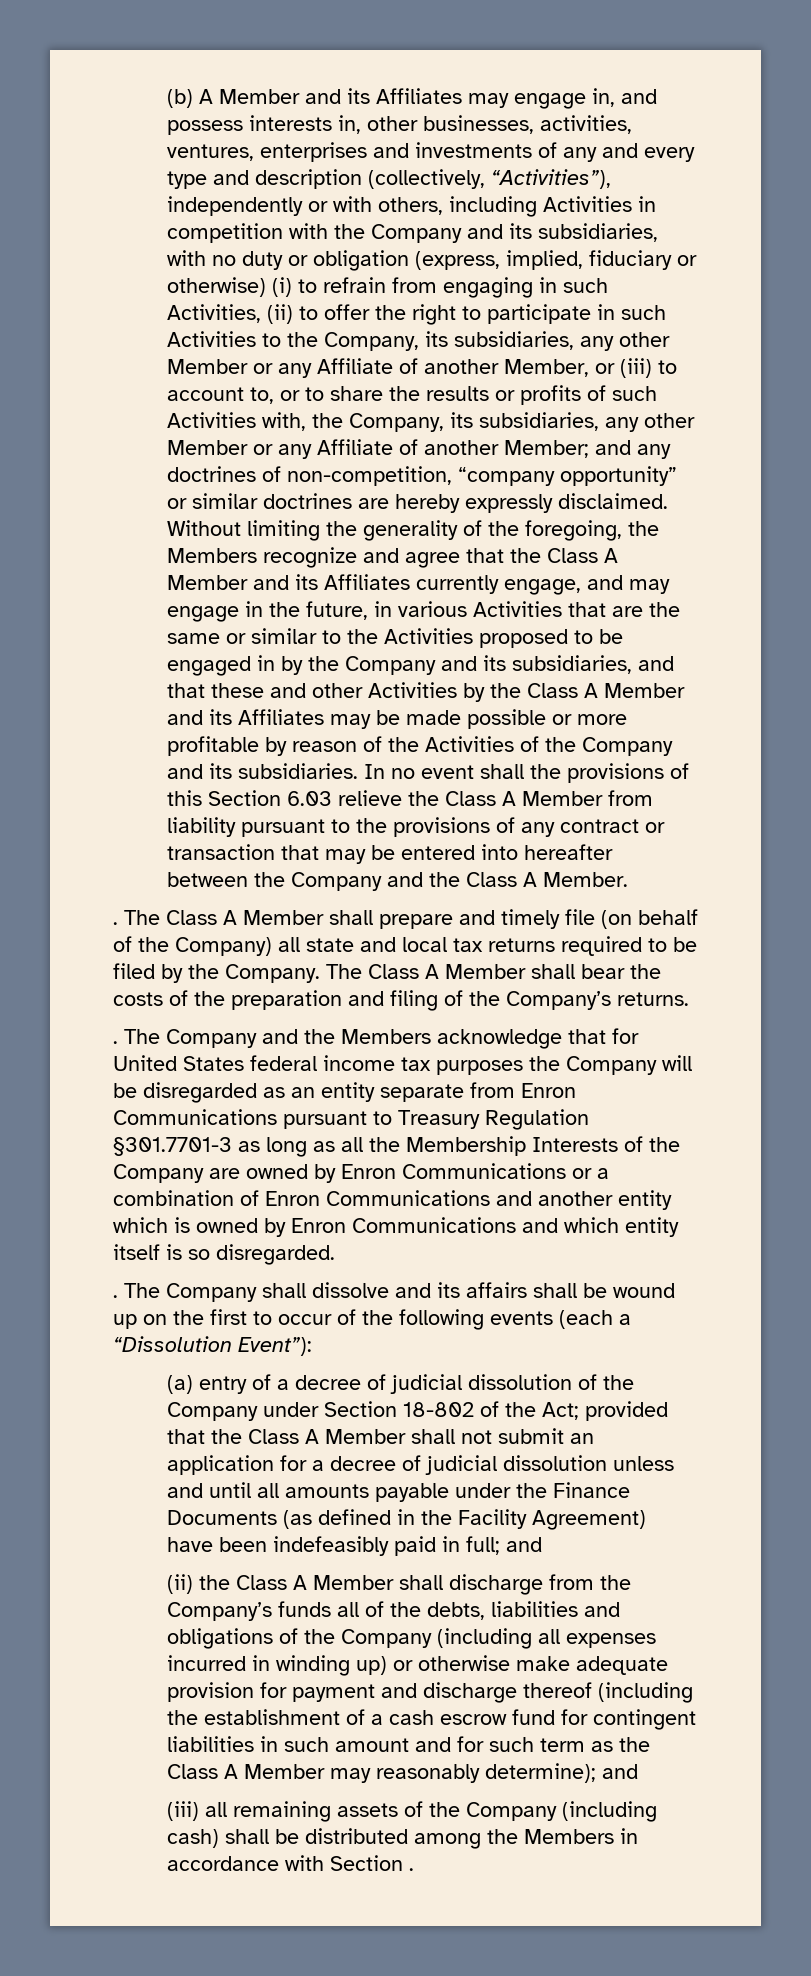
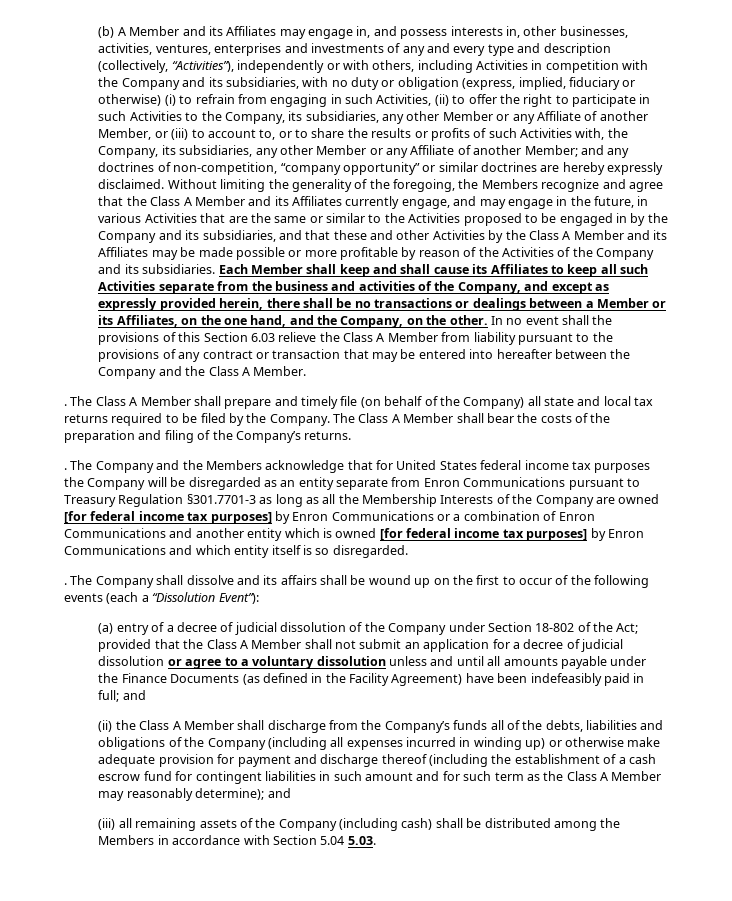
+ Each Member shall keep and shall cause its Affiliates to keep all such Activities separate from the business and activities of the Company, and except as expressly provided herein, there shall be no transactions or dealings between a Member or its Affiliates, on the one hand, and the Company, on the other.
- The Company and the Members acknowledge that for United States federal income tax purposes the Company will be disregarded as an entity separate from Enron Communications pursuant to Treasury Regulation §301.7701-3 as long as all the Membership Interests of the Company are owned by Enron Communications or a combination of Enron Communications and another entity which is owned by Enron Communications and which entity itself is so disregarded.
+ The Company and the Members acknowledge that for United States federal income tax purposes the Company will be disregarded as an entity separate from Enron Communications pursuant to Treasury Regulation §301.7701-3 as long as all the Membership Interests of the Company are owned [for federal income tax purposes] by Enron Communications or a combination of Enron Communications and another entity which is owned [for federal income tax purposes] by Enron Communications and which entity itself is so disregarded.
- (a) entry of a decree of judicial dissolution of the Company under Section 18-802 of the Act; provided that the Class A Member shall not submit an application for a decree of judicial dissolution unless and until all amounts payable under the Finance Documents (as defined in the Facility Agreement) have been indefeasibly paid in full; and
+ (a) entry of a decree of judicial dissolution of the Company under Section 18-802 of the Act; provided that the Class A Member shall not submit an application for a decree of judicial dissolution or agree to a voluntary dissolution unless and until all amounts payable under the Finance Documents (as defined in the Facility Agreement) have been indefeasibly paid in full; and
- (iii) all remaining assets of the Company (including cash) shall be distributed among the Members in accordance with Section .
+ (iii) all remaining assets of the Company (including cash) shall be distributed among the Members in accordance with Section 5.04 5.03.

